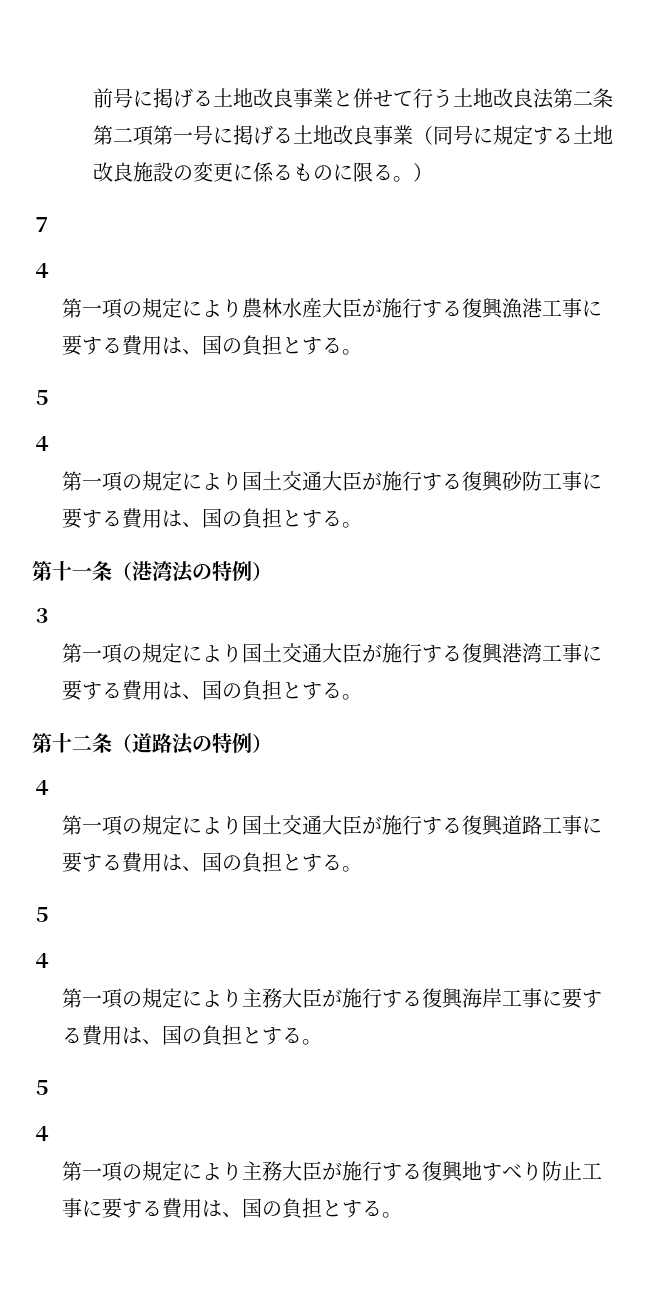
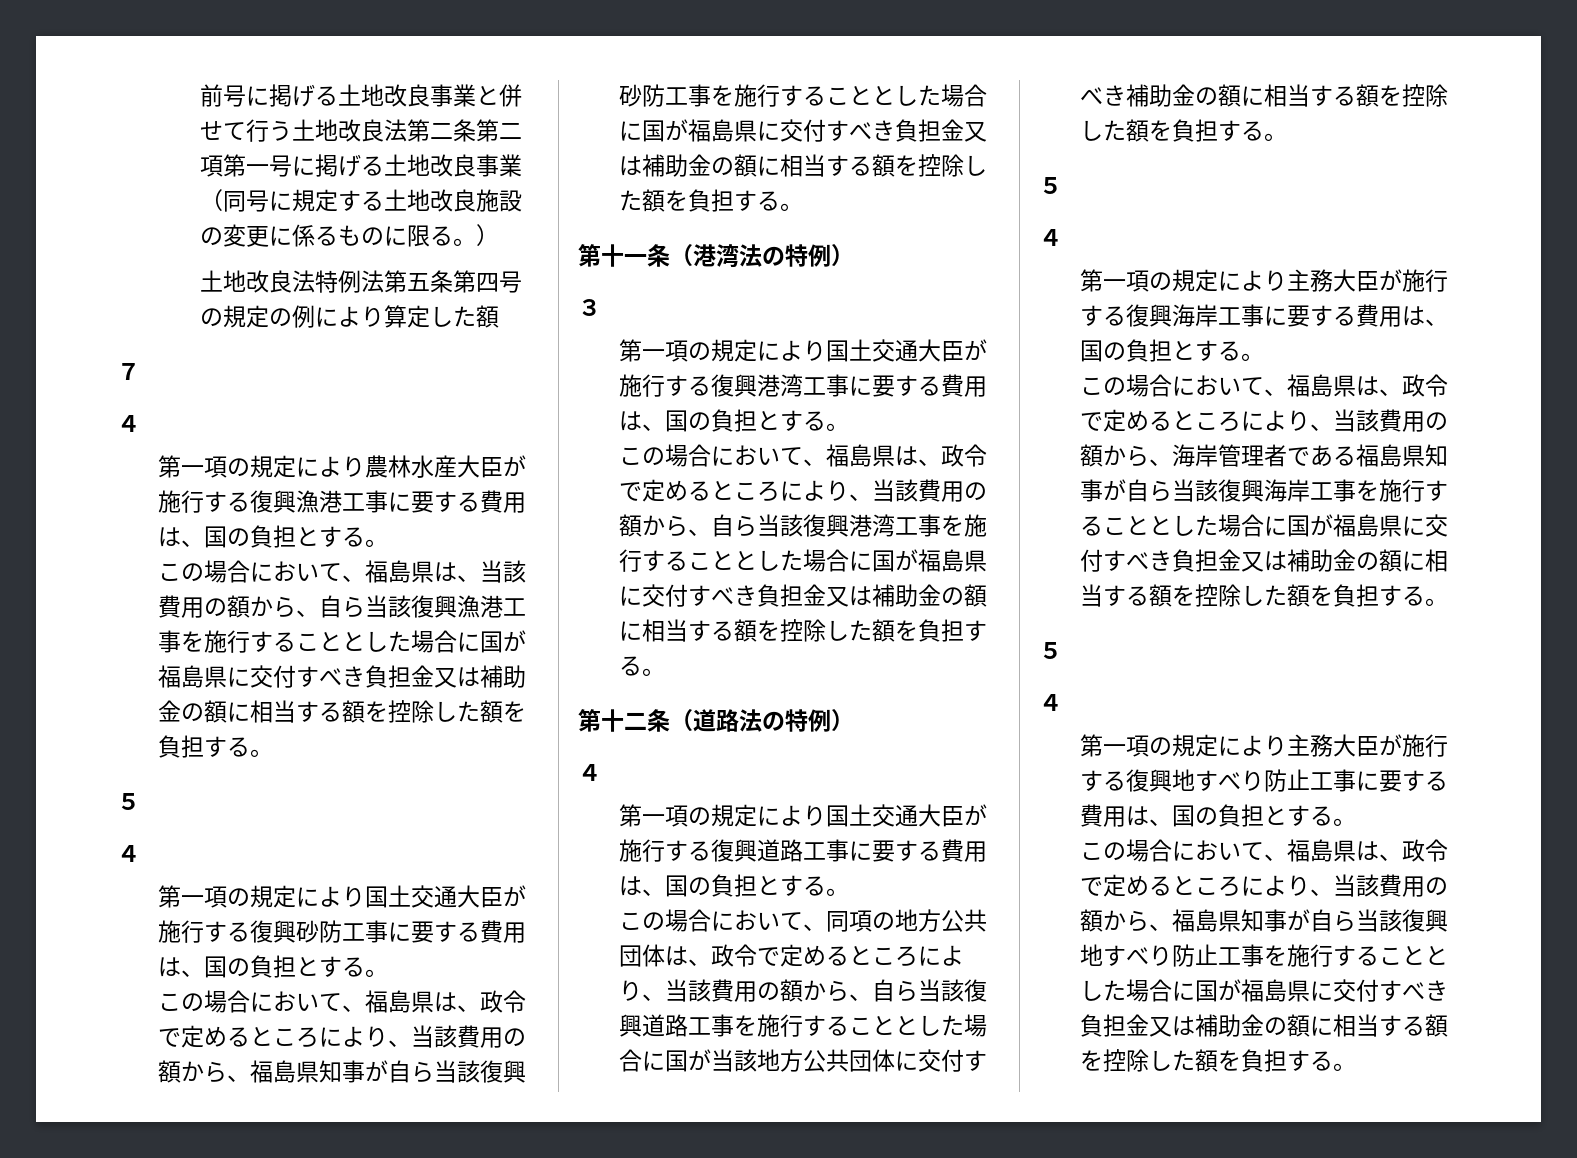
+ 土地改良法特例法第五条第四号の規定の例により算定した額
+ この場合において、福島県は、当該費用の額から、自ら当該復興漁港工事を施行することとした場合に国が福島県に交付すべき負担金又は補助金の額に相当する額を控除した額を負担する。
+ この場合において、福島県は、政令で定めるところにより、当該費用の額から、福島県知事が自ら当該復興砂防工事を施行することとした場合に国が福島県に交付すべき負担金又は補助金の額に相当する額を控除した額を負担する。
+ この場合において、福島県は、政令で定めるところにより、当該費用の額から、自ら当該復興港湾工事を施行することとした場合に国が福島県に交付すべき負担金又は補助金の額に相当する額を控除した額を負担する。
+ この場合において、同項の地方公共団体は、政令で定めるところにより、当該費用の額から、自ら当該復興道路工事を施行することとした場合に国が当該地方公共団体に交付すべき補助金の額に相当する額を控除した額を負担する。
+ この場合において、福島県は、政令で定めるところにより、当該費用の額から、海岸管理者である福島県知事が自ら当該復興海岸工事を施行することとした場合に国が福島県に交付すべき負担金又は補助金の額に相当する額を控除した額を負担する。
+ この場合において、福島県は、政令で定めるところにより、当該費用の額から、福島県知事が自ら当該復興地すべり防止工事を施行することとした場合に国が福島県に交付すべき負担金又は補助金の額に相当する額を控除した額を負担する。

